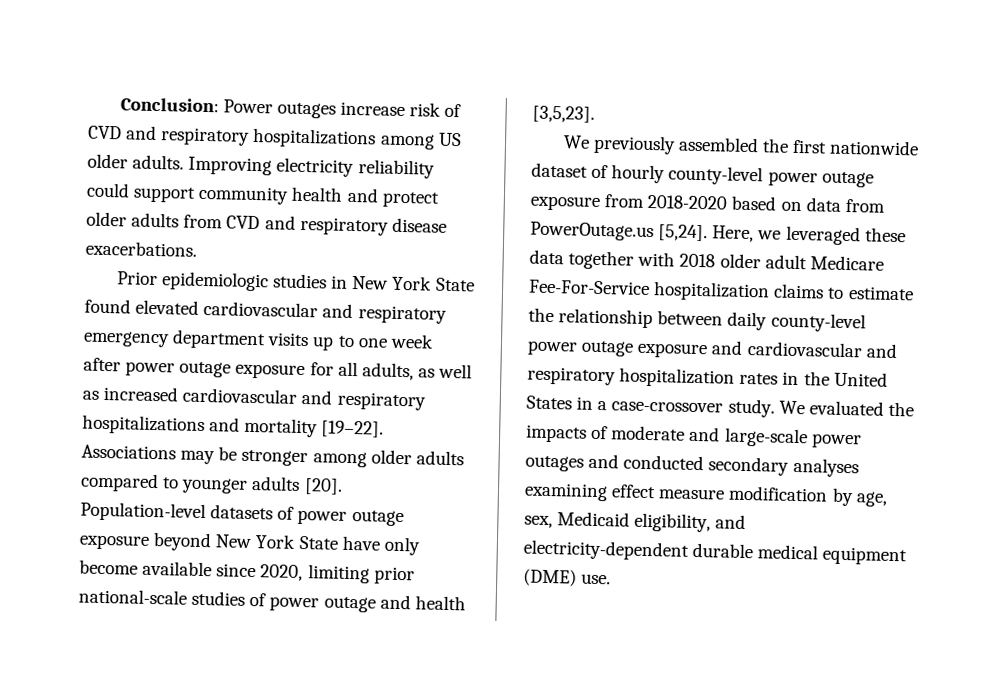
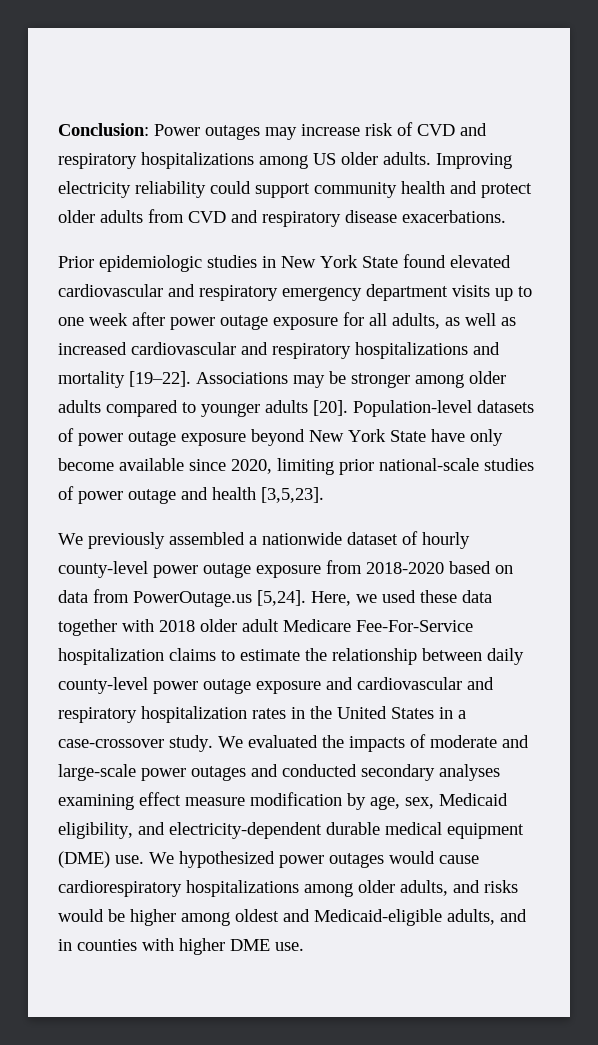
- Conclusion: Power outages increase risk of CVD and respiratory hospitalizations among US older adults.
+ Conclusion: Power outages may increase risk of CVD and respiratory hospitalizations among US older adults.
- We previously assembled the first nationwide dataset of hourly county-level power outage exposure from 2018-2020 based on data from PowerOutage.us [5,24].
+ We previously assembled a nationwide dataset of hourly county-level power outage exposure from 2018-2020 based on data from PowerOutage.us [5,24].
- Here, we leveraged these data together with 2018 older adult Medicare Fee-For-Service hospitalization claims to estimate the relationship between daily county-level power outage exposure and cardiovascular and respiratory hospitalization rates in the United States in a case-crossover study.
+ Here, we used these data together with 2018 older adult Medicare Fee-For-Service hospitalization claims to estimate the relationship between daily county-level power outage exposure and cardiovascular and respiratory hospitalization rates in the United States in a case-crossover study.
+ We hypothesized power outages would cause cardiorespiratory hospitalizations among older adults, and risks would be higher among oldest and Medicaid-eligible adults, and in counties with higher DME use.

